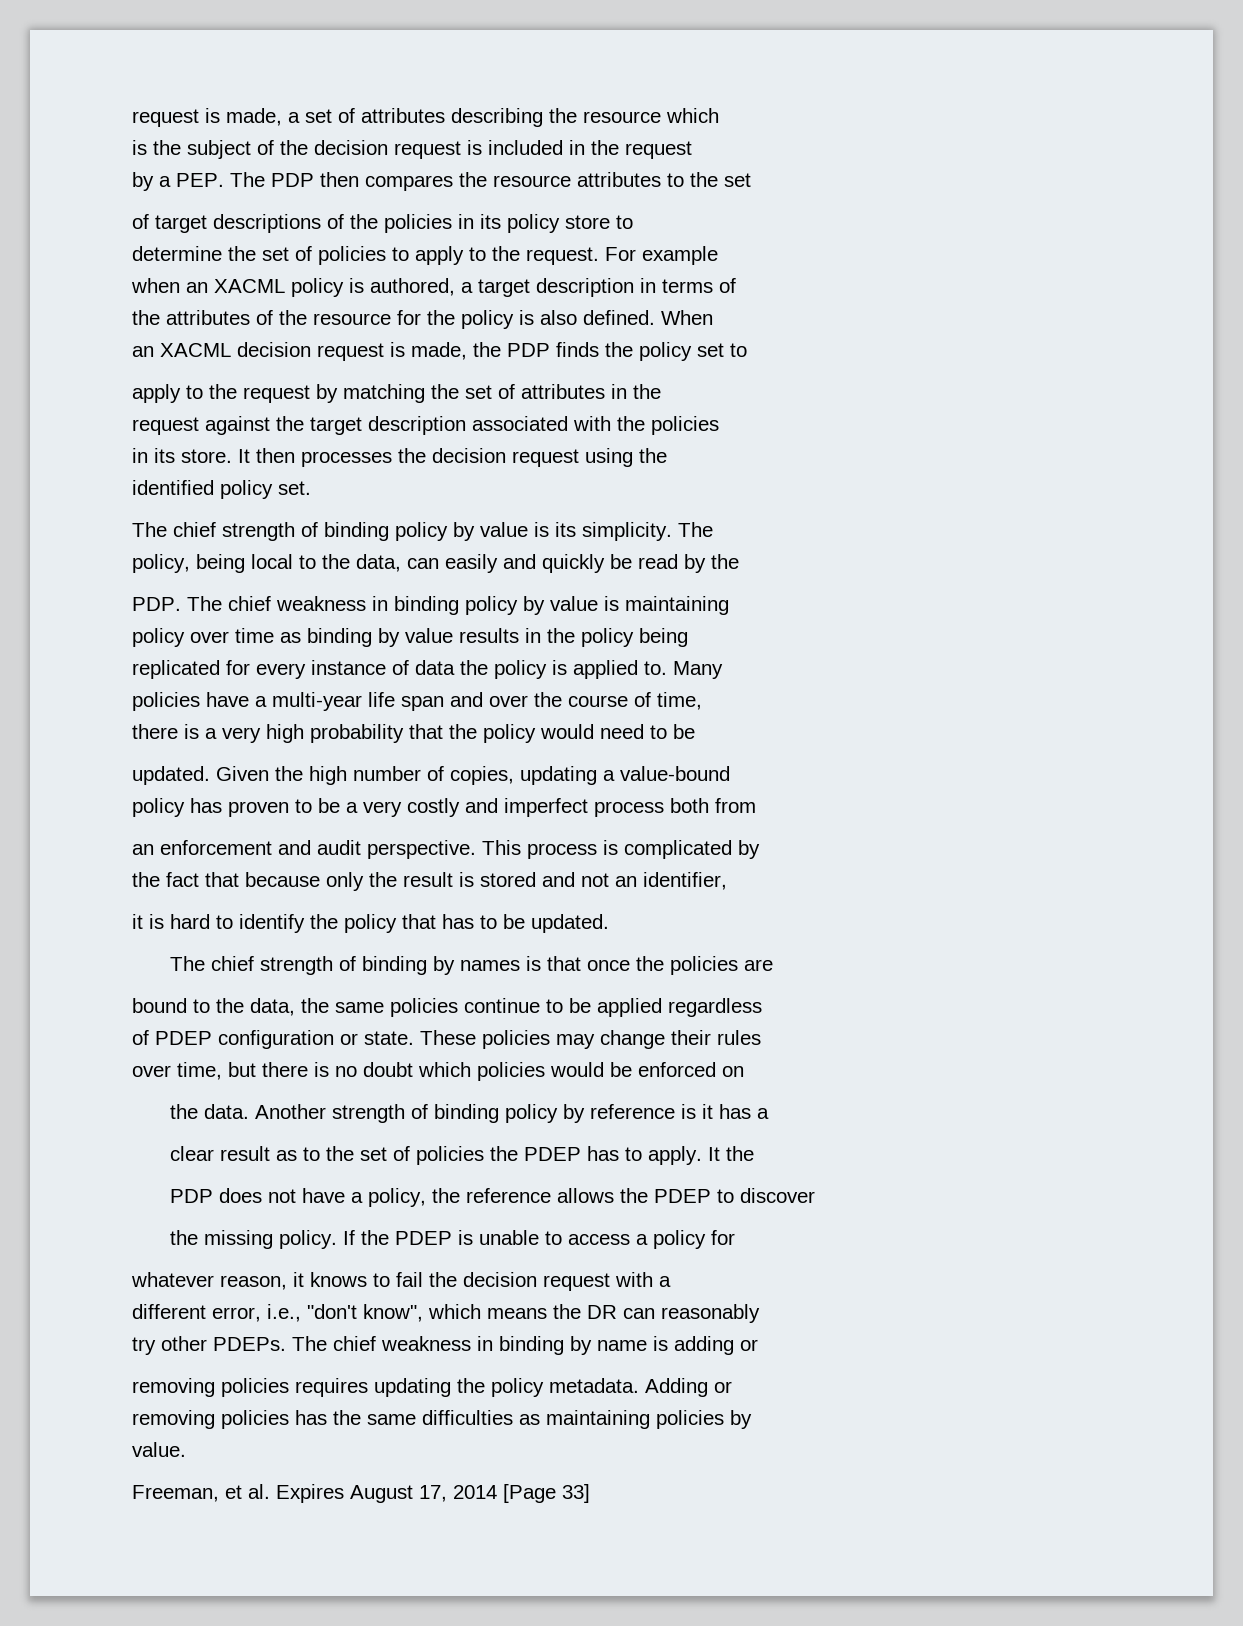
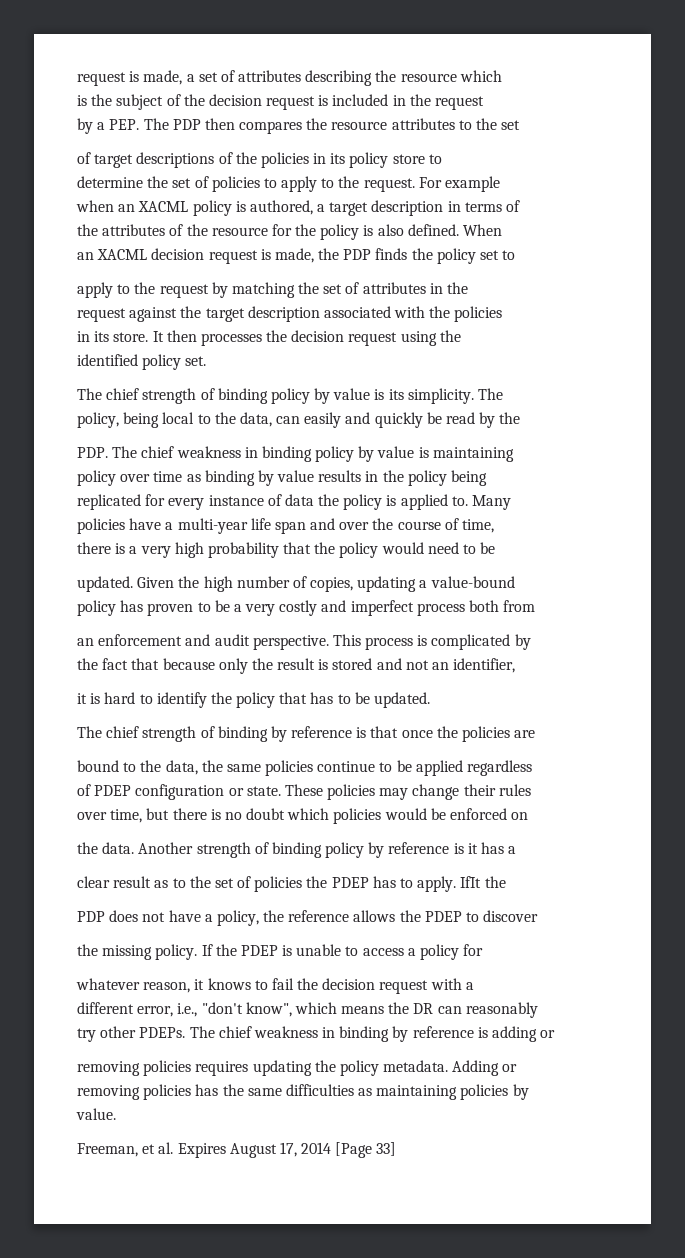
- The chief strength of binding by names is that once the policies are
+ The chief strength of binding by reference is that once the policies are
- It the
+ IfIt the
- The chief weakness in binding by name is adding or
+ The chief weakness in binding by reference is adding or

